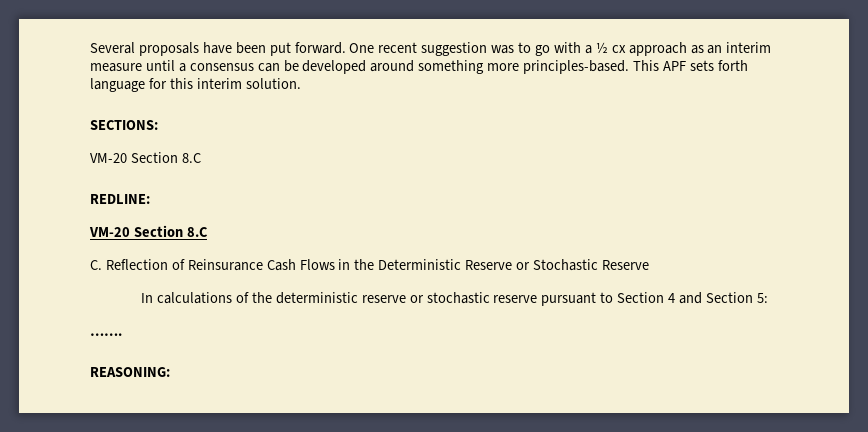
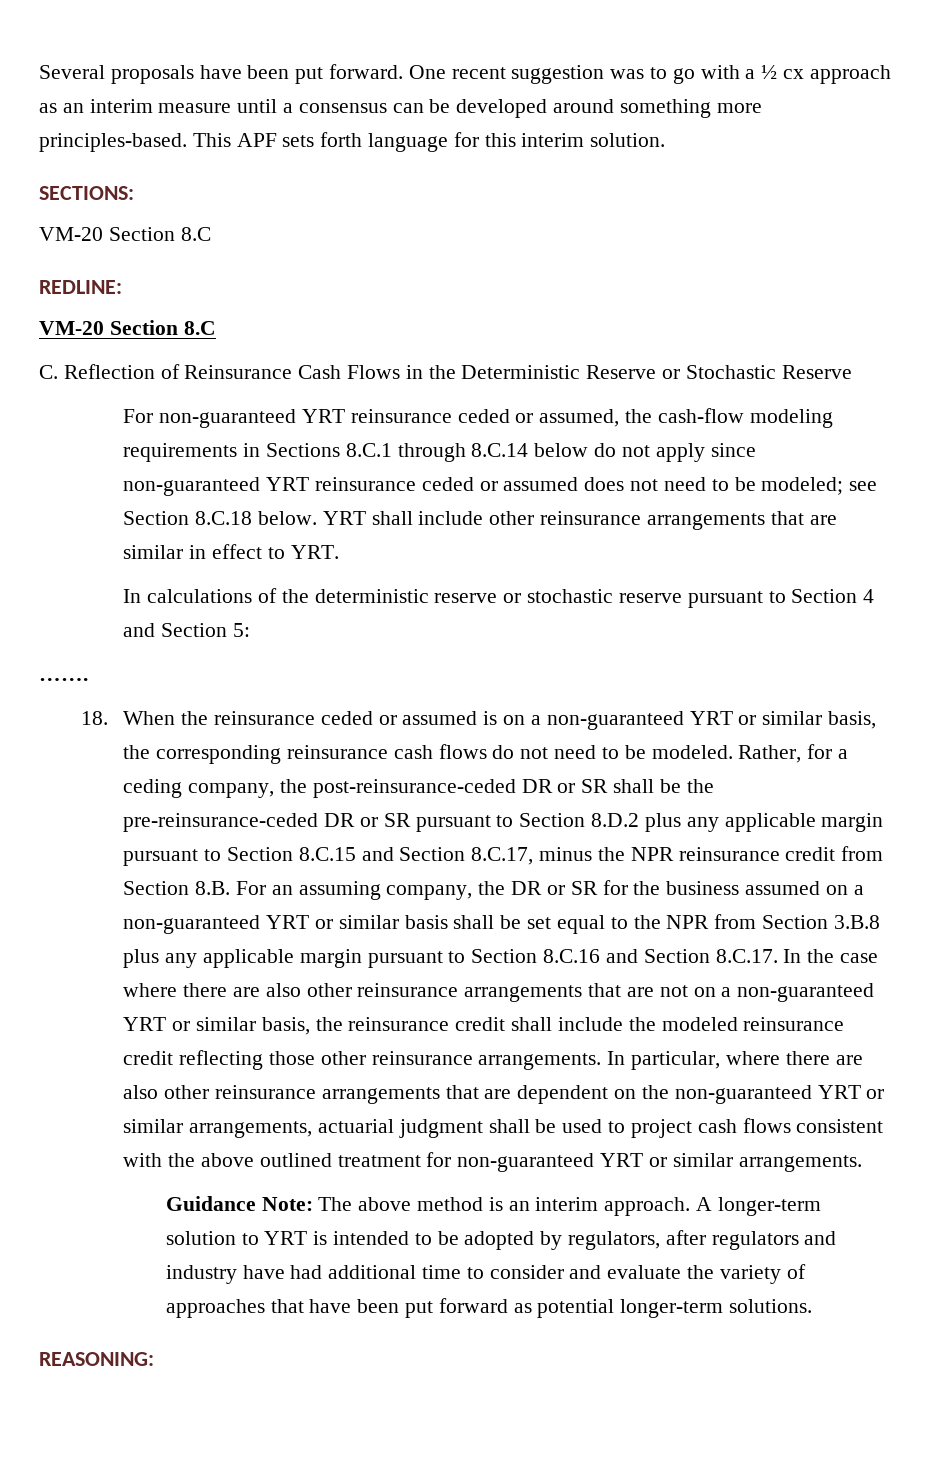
+ For non-guaranteed YRT reinsurance ceded or assumed, the cash-flow modeling requirements in Sections 8.C.1 through 8.C.14 below do not apply since non-guaranteed YRT reinsurance ceded or assumed does not need to be modeled; see Section 8.C.18 below. YRT shall include other reinsurance arrangements that are similar in effect to YRT.
+ 18. When the reinsurance ceded or assumed is on a non-guaranteed YRT or similar basis, the corresponding reinsurance cash flows do not need to be modeled. Rather, for a ceding company, the post-reinsurance-ceded DR or SR shall be the pre-reinsurance-ceded DR or SR pursuant to Section 8.D.2 plus any applicable margin pursuant to Section 8.C.15 and Section 8.C.17, minus the NPR reinsurance credit from Section 8.B. For an assuming company, the DR or SR for the business assumed on a non-guaranteed YRT or similar basis shall be set equal to the NPR from Section 3.B.8 plus any applicable margin pursuant to Section 8.C.16 and Section 8.C.17. In the case where there are also other reinsurance arrangements that are not on a non-guaranteed YRT or similar basis, the reinsurance credit shall include the modeled reinsurance credit reflecting those other reinsurance arrangements. In particular, where there are also other reinsurance arrangements that are dependent on the non-guaranteed YRT or similar arrangements, actuarial judgment shall be used to project cash flows consistent with the above outlined treatment for non-guaranteed YRT or similar arrangements.
+ Guidance Note: The above method is an interim approach. A longer-term solution to YRT is intended to be adopted by regulators, after regulators and industry have had additional time to consider and evaluate the variety of approaches that have been put forward as potential longer-term solutions.

